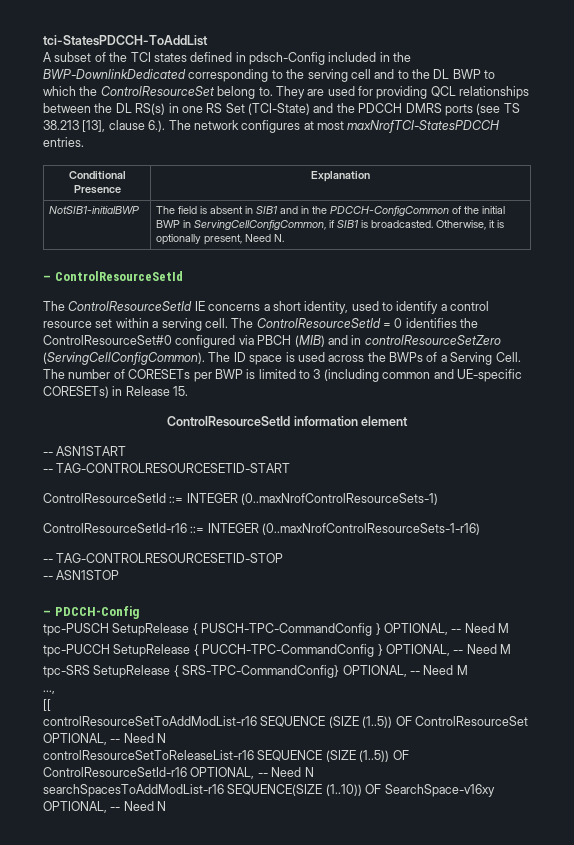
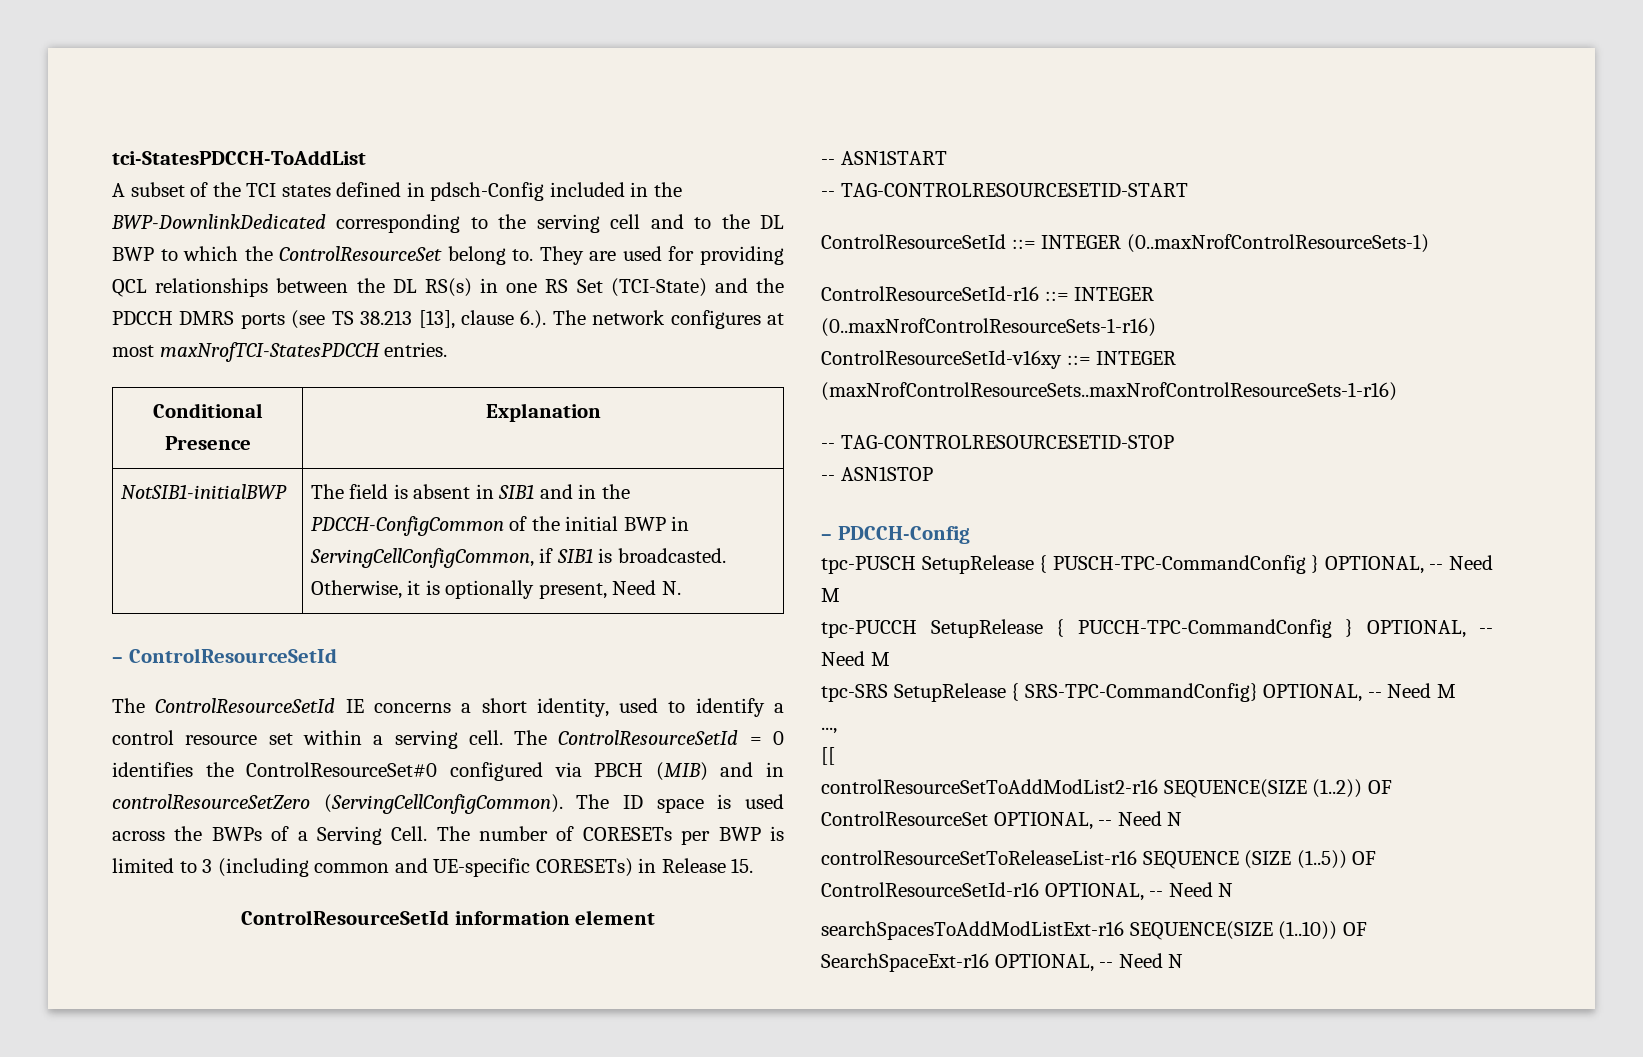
+ ControlResourceSetId-v16xy ::= INTEGER (maxNrofControlResourceSets..maxNrofControlResourceSets-1-r16)
- controlResourceSetToAddModList-r16 SEQUENCE (SIZE (1..5)) OF ControlResourceSet OPTIONAL, -- Need N
+ controlResourceSetToAddModList2-r16 SEQUENCE(SIZE (1..2)) OF ControlResourceSet OPTIONAL, -- Need N
- searchSpacesToAddModList-r16 SEQUENCE(SIZE (1..10)) OF SearchSpace-v16xy OPTIONAL, -- Need N
+ searchSpacesToAddModListExt-r16 SEQUENCE(SIZE (1..10)) OF SearchSpaceExt-r16 OPTIONAL, -- Need N

